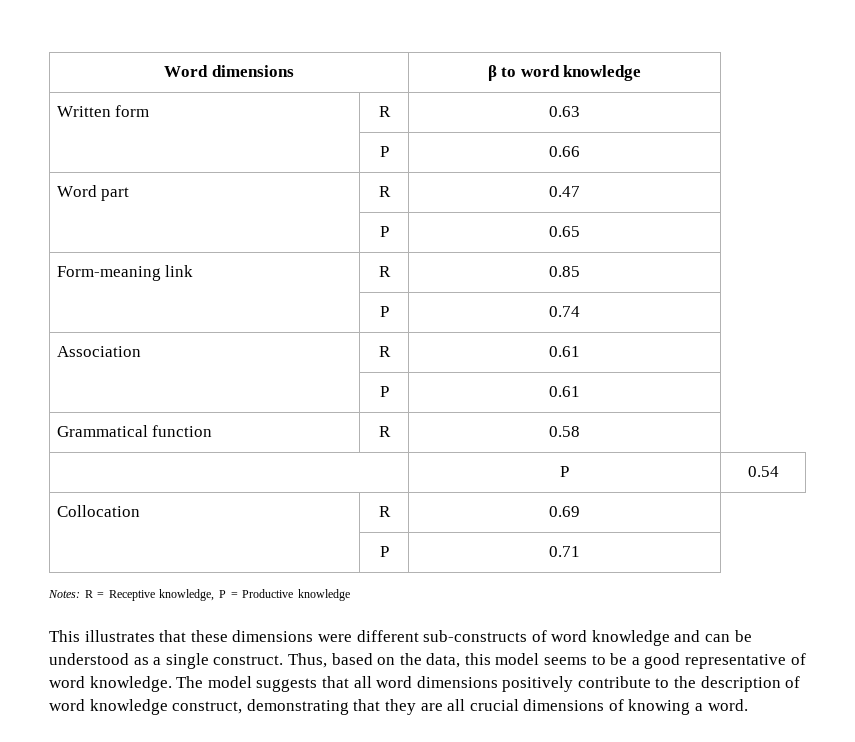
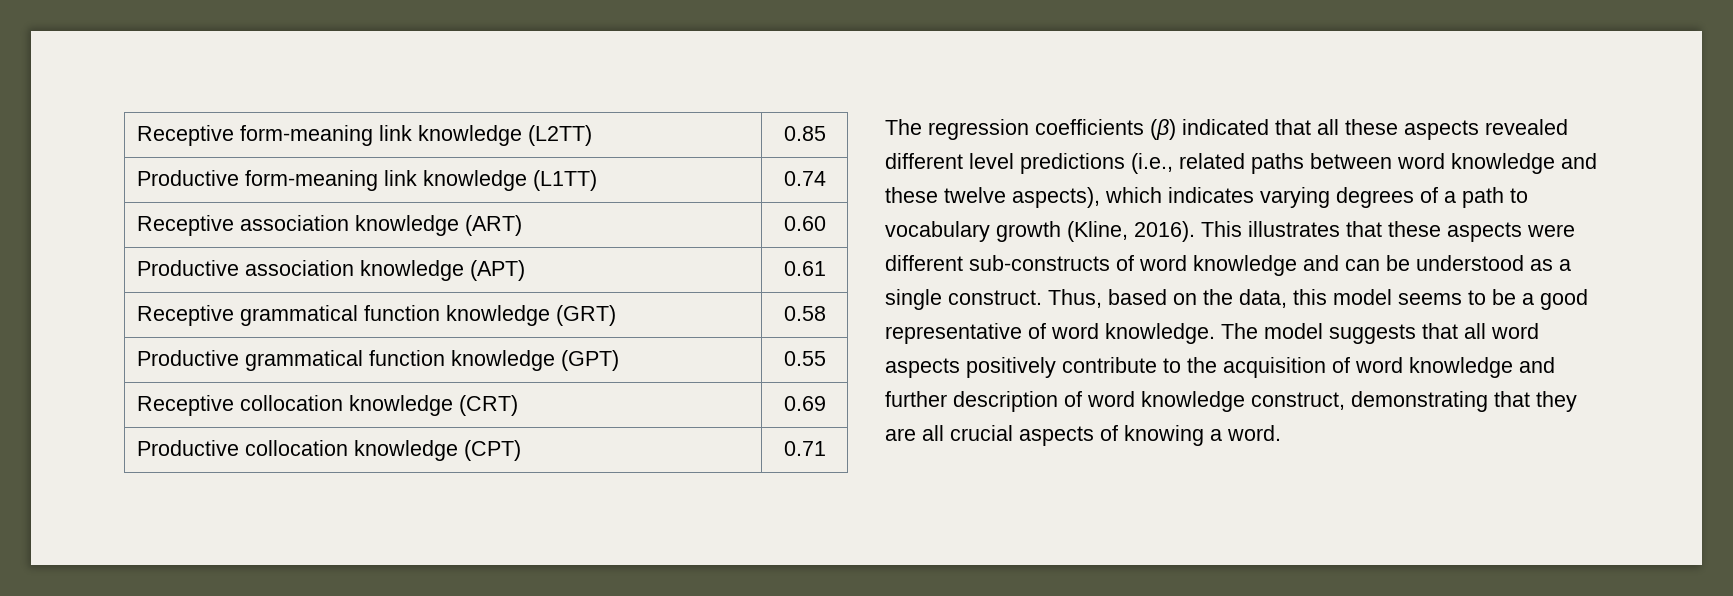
- Word dimensions | β to word knowledge
- Written form | R | 0.63
- | P | 0.66
- Word part | R | 0.47
- | P | 0.65
- Form-meaning link | R | 0.85
- | P | 0.74
- Association | R | 0.61
- | P | 0.61
- Grammatical function | R | 0.58
+ Receptive form-meaning link knowledge (L2TT) | 0.85
+ Productive form-meaning link knowledge (L1TT) | 0.74
+ Receptive association knowledge (ART) | 0.60
+ Productive association knowledge (APT) | 0.61
+ Receptive grammatical function knowledge (GRT) | 0.58
- | P | 0.54
- Collocation | R | 0.69
- | P | 0.71
- Notes: R = Receptive knowledge, P = Productive knowledge
- This illustrates that these dimensions were different sub-constructs of word knowledge and can be understood as a single construct.
+ Productive grammatical function knowledge (GPT) | 0.55
+ Receptive collocation knowledge (CRT) | 0.69
+ Productive collocation knowledge (CPT) | 0.71
+ The regression coefficients (β) indicated that all these aspects revealed different level predictions (i.e., related paths between word knowledge and these twelve aspects), which indicates varying degrees of a path to vocabulary growth (Kline, 2016). This illustrates that these aspects were different sub-constructs of word knowledge and can be understood as a single construct.
- The model suggests that all word dimensions positively contribute to the description of word knowledge construct, demonstrating that they are all crucial dimensions of knowing a word.
+ The model suggests that all word aspects positively contribute to the acquisition of word knowledge and further description of word knowledge construct, demonstrating that they are all crucial aspects of knowing a word.

